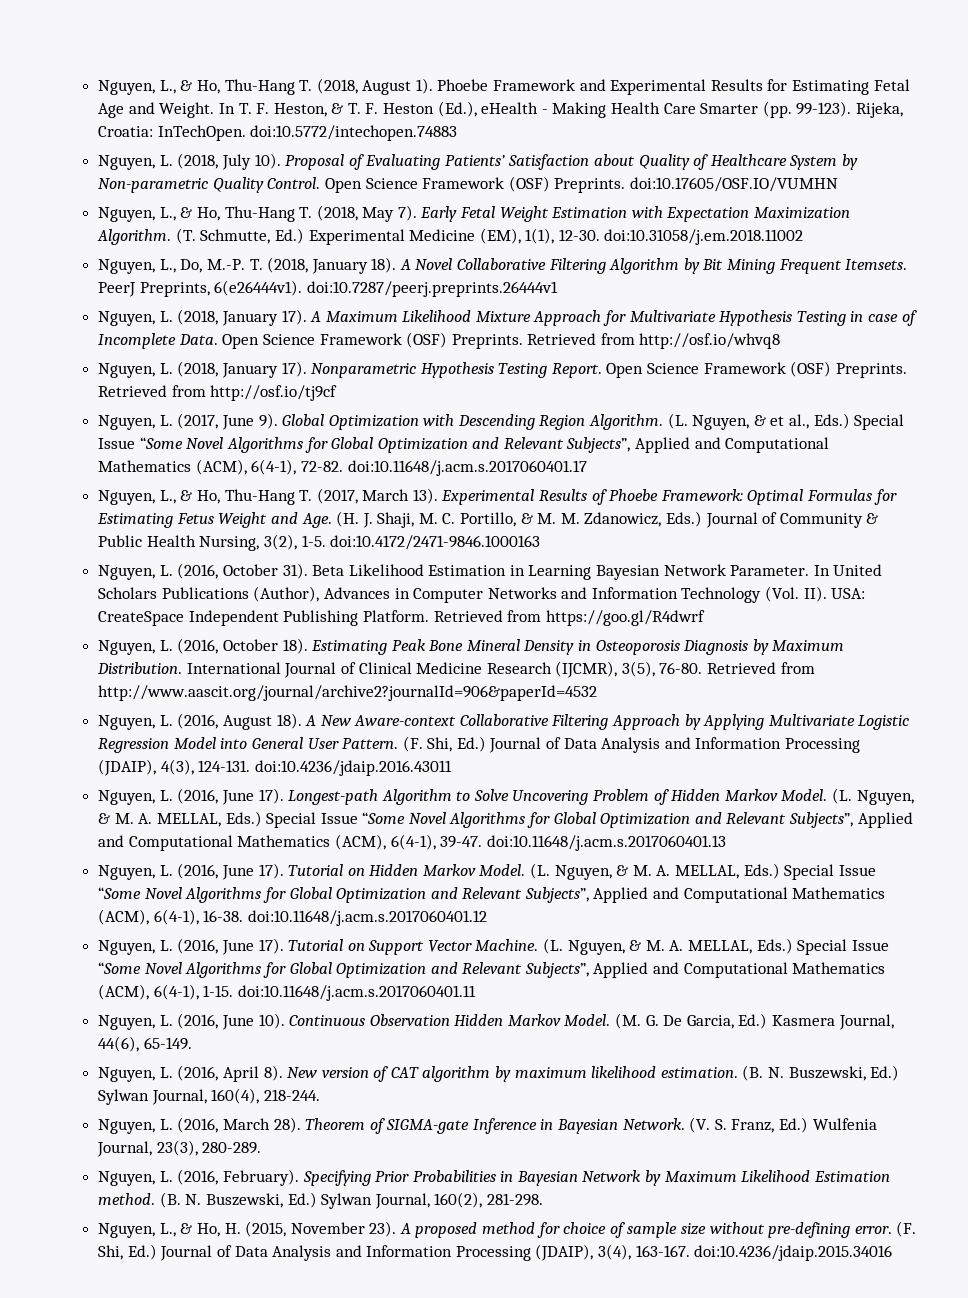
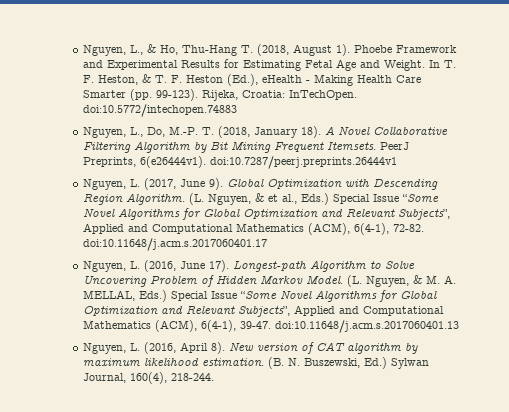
- Nguyen, L. (2018, July 10). Proposal of Evaluating Patients’ Satisfaction about Quality of Healthcare System by Non-parametric Quality Control. Open Science Framework (OSF) Preprints. doi:10.17605/OSF.IO/VUMHN
- Nguyen, L., & Ho, Thu-Hang T. (2018, May 7). Early Fetal Weight Estimation with Expectation Maximization Algorithm. (T. Schmutte, Ed.) Experimental Medicine (EM), 1(1), 12-30. doi:10.31058/j.em.2018.11002
- Nguyen, L. (2018, January 17). A Maximum Likelihood Mixture Approach for Multivariate Hypothesis Testing in case of Incomplete Data. Open Science Framework (OSF) Preprints. Retrieved from http://osf.io/whvq8
- Nguyen, L. (2018, January 17). Nonparametric Hypothesis Testing Report. Open Science Framework (OSF) Preprints. Retrieved from http://osf.io/tj9cf
- Nguyen, L., & Ho, Thu-Hang T. (2017, March 13). Experimental Results of Phoebe Framework: Optimal Formulas for Estimating Fetus Weight and Age. (H. J. Shaji, M. C. Portillo, & M. M. Zdanowicz, Eds.) Journal of Community & Public Health Nursing, 3(2), 1-5. doi:10.4172/2471-9846.1000163
- Nguyen, L. (2016, October 31). Beta Likelihood Estimation in Learning Bayesian Network Parameter. In United Scholars Publications (Author), Advances in Computer Networks and Information Technology (Vol. II). USA: CreateSpace Independent Publishing Platform. Retrieved from https://goo.gl/R4dwrf
- Nguyen, L. (2016, October 18). Estimating Peak Bone Mineral Density in Osteoporosis Diagnosis by Maximum Distribution. International Journal of Clinical Medicine Research (IJCMR), 3(5), 76-80. Retrieved from http://www.aascit.org/journal/archive2?journalId=906&paperId=4532
- Nguyen, L. (2016, August 18). A New Aware-context Collaborative Filtering Approach by Applying Multivariate Logistic Regression Model into General User Pattern. (F. Shi, Ed.) Journal of Data Analysis and Information Processing (JDAIP), 4(3), 124-131. doi:10.4236/jdaip.2016.43011
- Nguyen, L. (2016, June 17). Tutorial on Hidden Markov Model. (L. Nguyen, & M. A. MELLAL, Eds.) Special Issue “Some Novel Algorithms for Global Optimization and Relevant Subjects”, Applied and Computational Mathematics (ACM), 6(4-1), 16-38. doi:10.11648/j.acm.s.2017060401.12
- Nguyen, L. (2016, June 17). Tutorial on Support Vector Machine. (L. Nguyen, & M. A. MELLAL, Eds.) Special Issue “Some Novel Algorithms for Global Optimization and Relevant Subjects”, Applied and Computational Mathematics (ACM), 6(4-1), 1-15. doi:10.11648/j.acm.s.2017060401.11
- Nguyen, L. (2016, June 10). Continuous Observation Hidden Markov Model. (M. G. De Garcia, Ed.) Kasmera Journal, 44(6), 65-149.
- Nguyen, L. (2016, March 28). Theorem of SIGMA-gate Inference in Bayesian Network. (V. S. Franz, Ed.) Wulfenia Journal, 23(3), 280-289.
- Nguyen, L. (2016, February). Specifying Prior Probabilities in Bayesian Network by Maximum Likelihood Estimation method. (B. N. Buszewski, Ed.) Sylwan Journal, 160(2), 281-298.
- Nguyen, L., & Ho, H. (2015, November 23). A proposed method for choice of sample size without pre-defining error. (F. Shi, Ed.) Journal of Data Analysis and Information Processing (JDAIP), 3(4), 163-167. doi:10.4236/jdaip.2015.34016

